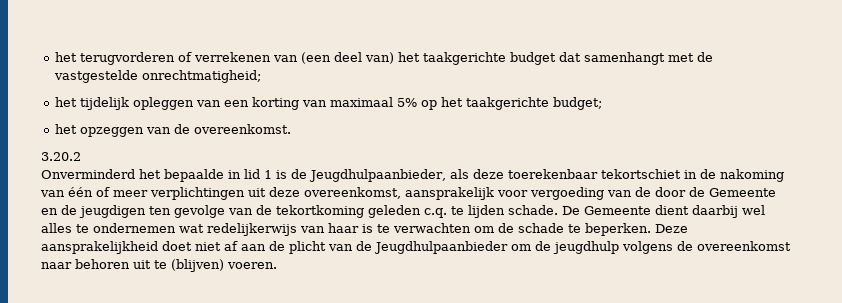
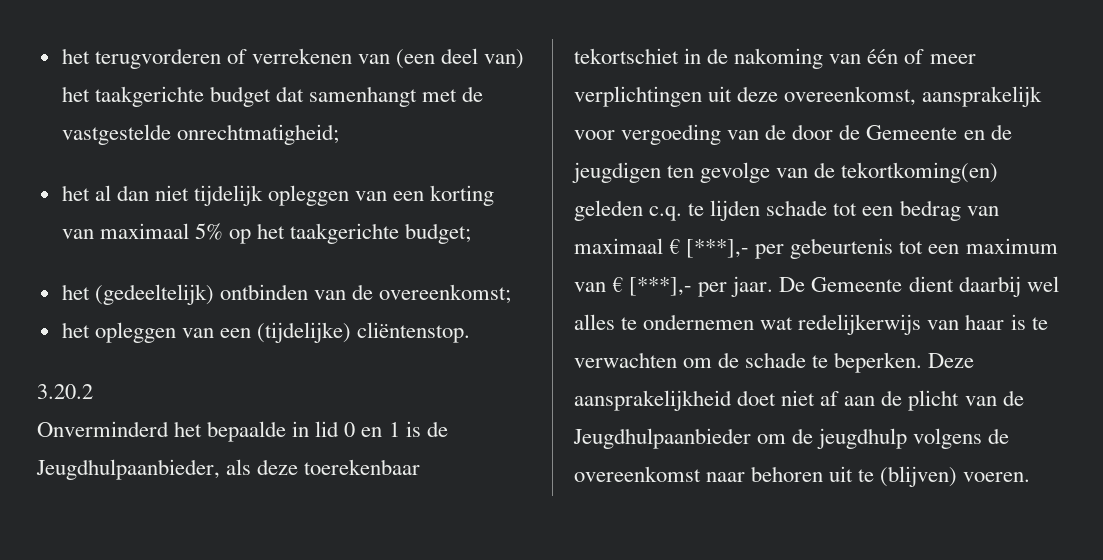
- het tijdelijk opleggen van een korting van maximaal 5% op het taakgerichte budget;
+ het al dan niet tijdelijk opleggen van een korting van maximaal 5% op het taakgerichte budget;
- het opzeggen van de overeenkomst.
+ het (gedeeltelijk) ontbinden van de overeenkomst;
+ het opleggen van een (tijdelijke) cliëntenstop.
- Onverminderd het bepaalde in lid 1 is de Jeugdhulpaanbieder, als deze toerekenbaar tekortschiet in de nakoming van één of meer verplichtingen uit deze overeenkomst, aansprakelijk voor vergoeding van de door de Gemeente en de jeugdigen ten gevolge van de tekortkoming geleden c.q. te lijden schade.
+ Onverminderd het bepaalde in lid 0 en 1 is de Jeugdhulpaanbieder, als deze toerekenbaar tekortschiet in de nakoming van één of meer verplichtingen uit deze overeenkomst, aansprakelijk voor vergoeding van de door de Gemeente en de jeugdigen ten gevolge van de tekortkoming(en) geleden c.q. te lijden schade tot een bedrag van maximaal € [***],- per gebeurtenis tot een maximum van € [***],- per jaar.

